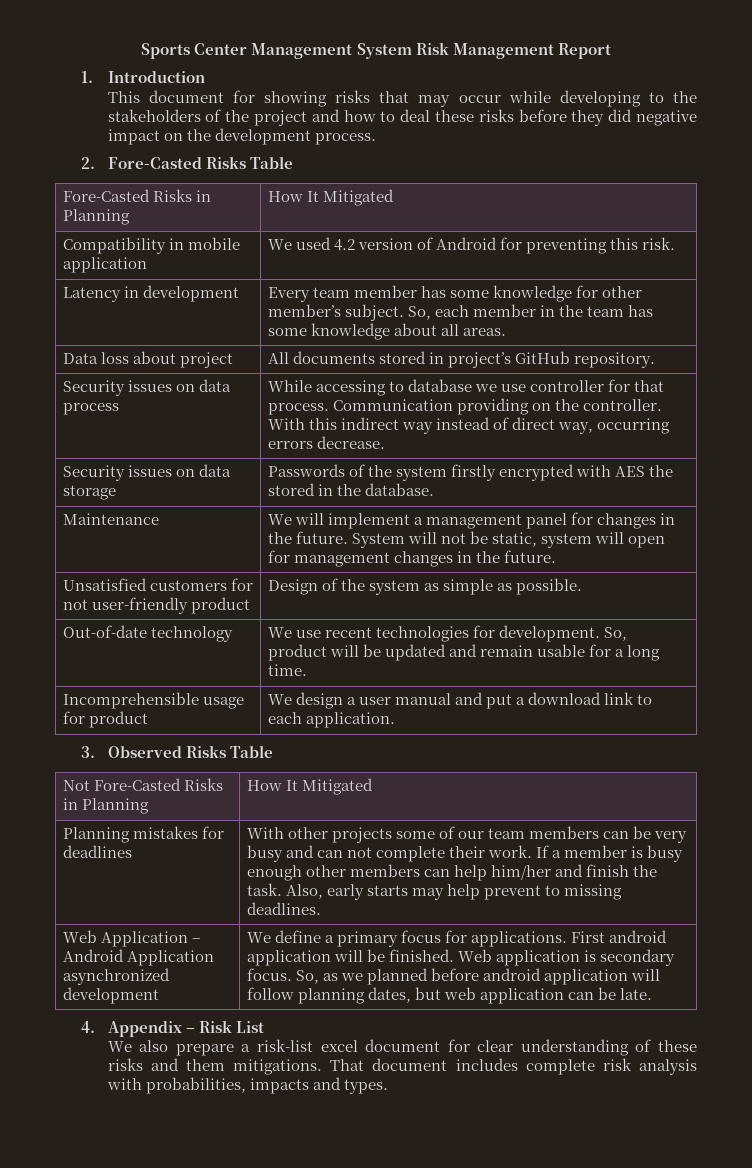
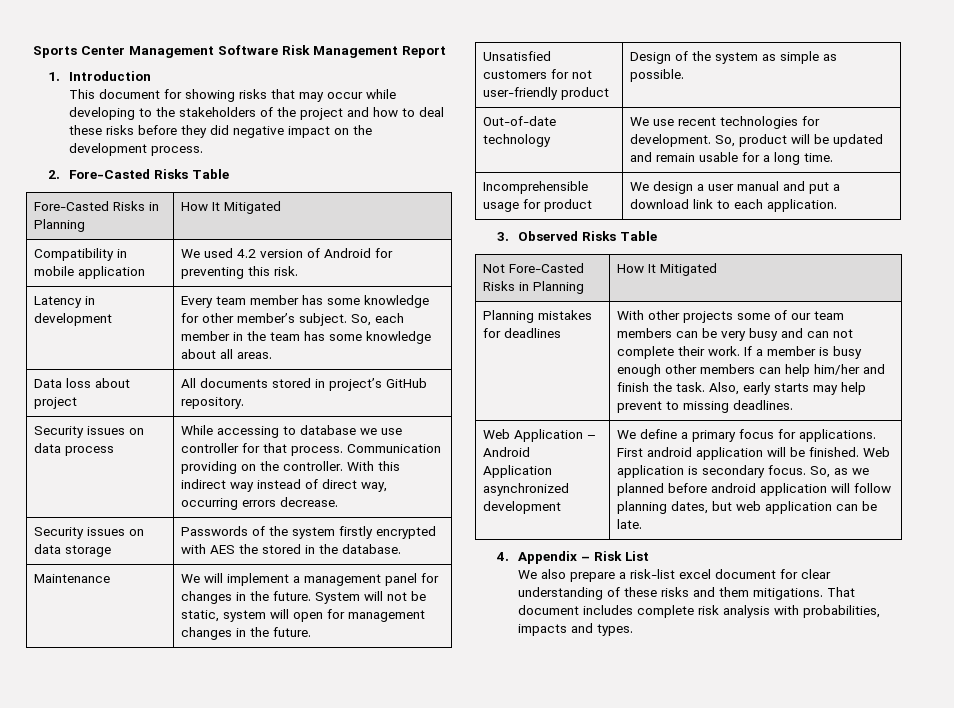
- Sports Center Management System Risk Management Report
+ Sports Center Management Software Risk Management Report

